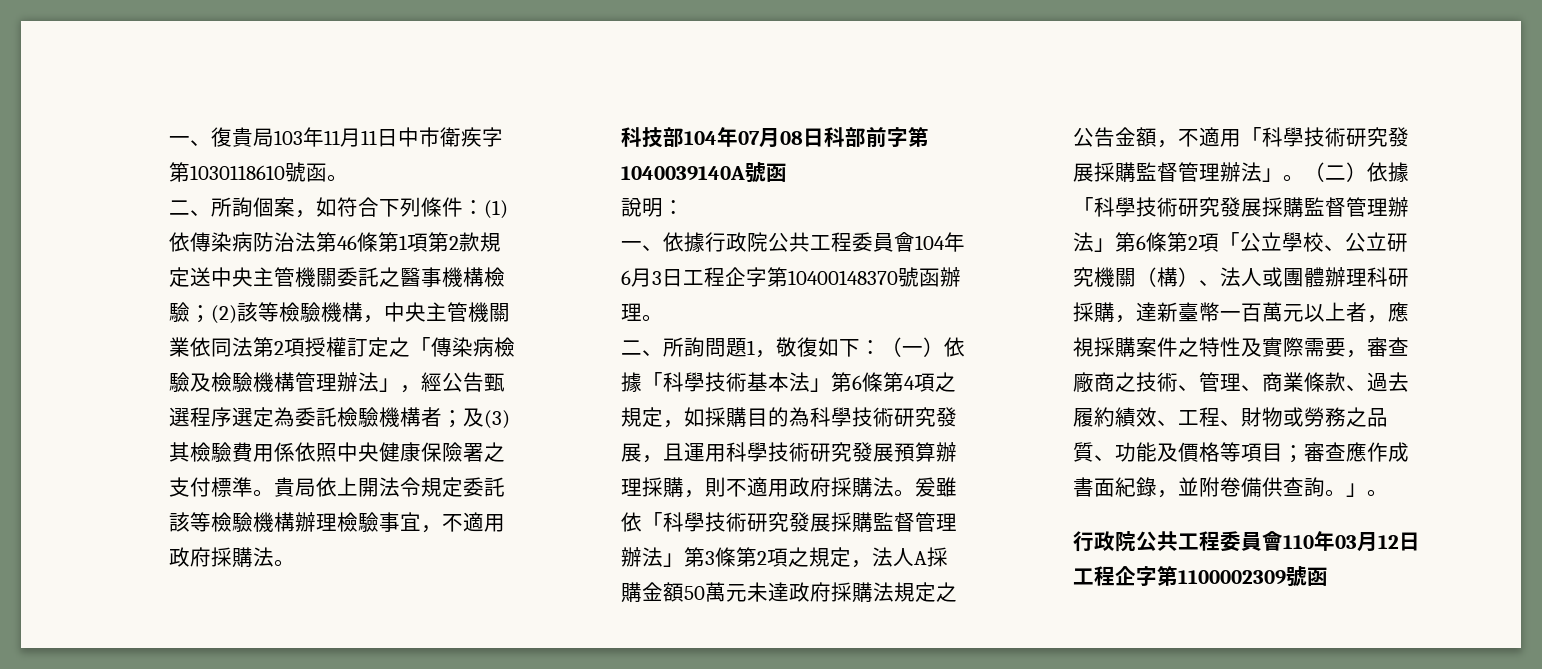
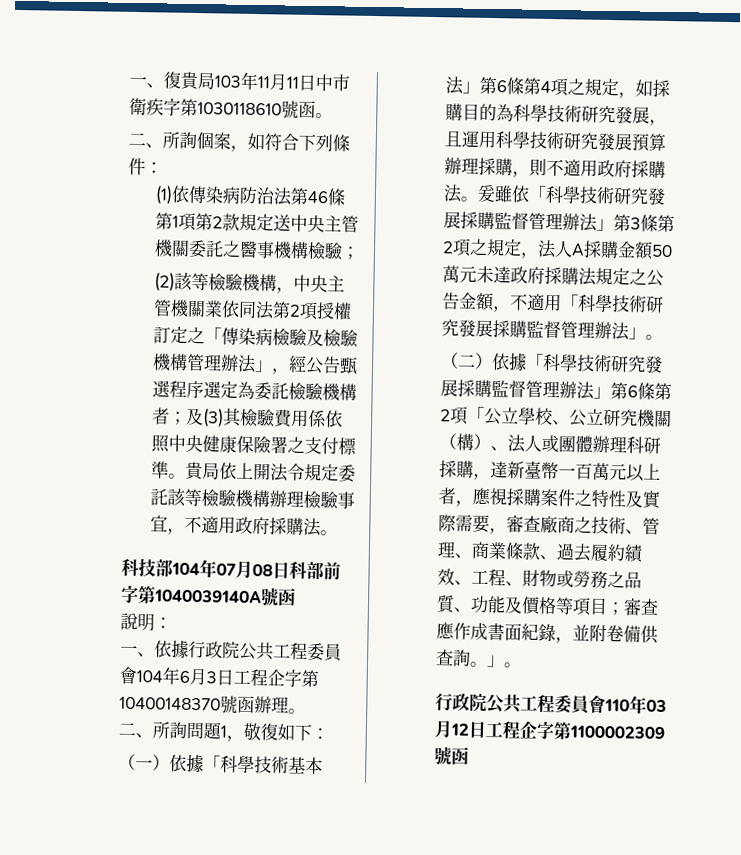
- 二、所詢個案，如符合下列條件：(1)依傳染病防治法第46條第1項第2款規定送中央主管機關委託之醫事機構檢驗；(2)該等檢驗機構，中央主管機關業依同法第2項授權訂定之「傳染病檢驗及檢驗機構管理辦法」，經公告甄選程序選定為委託檢驗機構者；
+ 二、所詢個案，如符合下列條件：
+ (1)依傳染病防治法第46條第1項第2款規定送中央主管機關委託之醫事機構檢驗；
+ (2)該等檢驗機構，中央主管機關業依同法第2項授權訂定之「傳染病檢驗及檢驗機構管理辦法」，經公告甄選程序選定為委託檢驗機構者；
- 二、所詢問題1，敬復如下：（一）依據「科學技術基本法」第6條第4項之規定，如採購目的為科學技術研究發展，且運用科學技術研究發展預算辦理採購，則不適用政府採購法。
+ 二、所詢問題1，敬復如下：
+ （一）依據「科學技術基本法」第6條第4項之規定，如採購目的為科學技術研究發展，且運用科學技術研究發展預算辦理採購，則不適用政府採購法。
- 爰雖依「科學技術研究發展採購監督管理辦法」第3條第2項之規定，法人A採購金額50萬元未達政府採購法規定之公告金額，不適用「科學技術研究發展採購監督管理辦法」。（二）依據「科學技術研究發展採購監督管理辦法」第6條第2項「公立學校、公立研究機關（構）、法人或團體辦理科研採購，達新臺幣一百萬元以上者，應視採購案件之特性及實際需要，審查廠商之技術、管理、商業條款、過去履約績效、工程、財物或勞務之品質、功能及價格等項目；
+ 爰雖依「科學技術研究發展採購監督管理辦法」第3條第2項之規定，法人A採購金額50萬元未達政府採購法規定之公告金額，不適用「科學技術研究發展採購監督管理辦法」。
+ （二）依據「科學技術研究發展採購監督管理辦法」第6條第2項「公立學校、公立研究機關（構）、法人或團體辦理科研採購，達新臺幣一百萬元以上者，應視採購案件之特性及實際需要，審查廠商之技術、管理、商業條款、過去履約績效、工程、財物或勞務之品質、功能及價格等項目；

